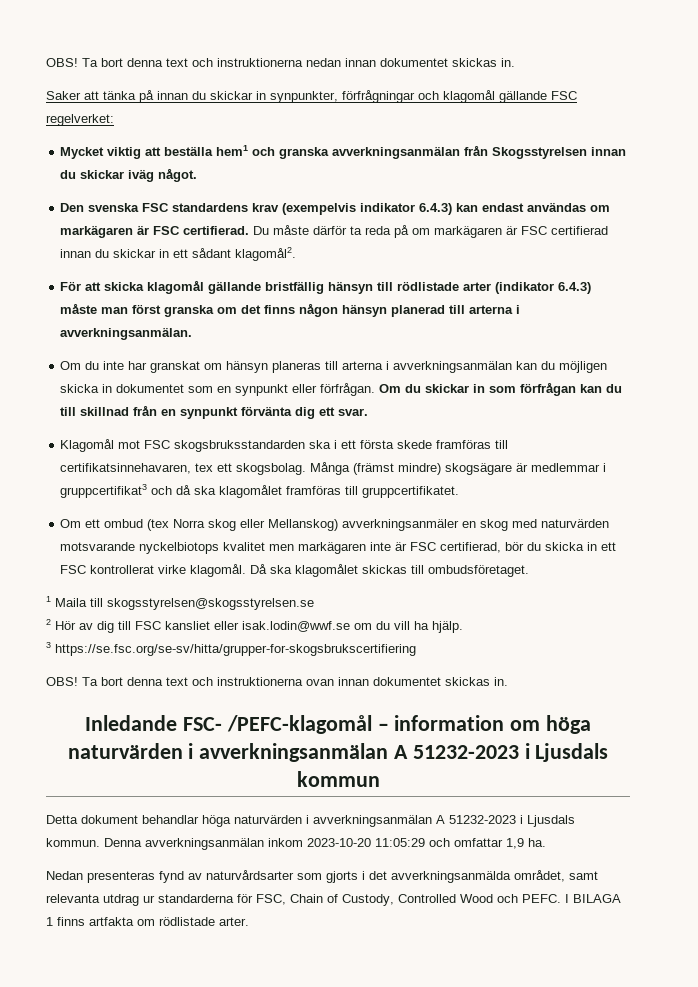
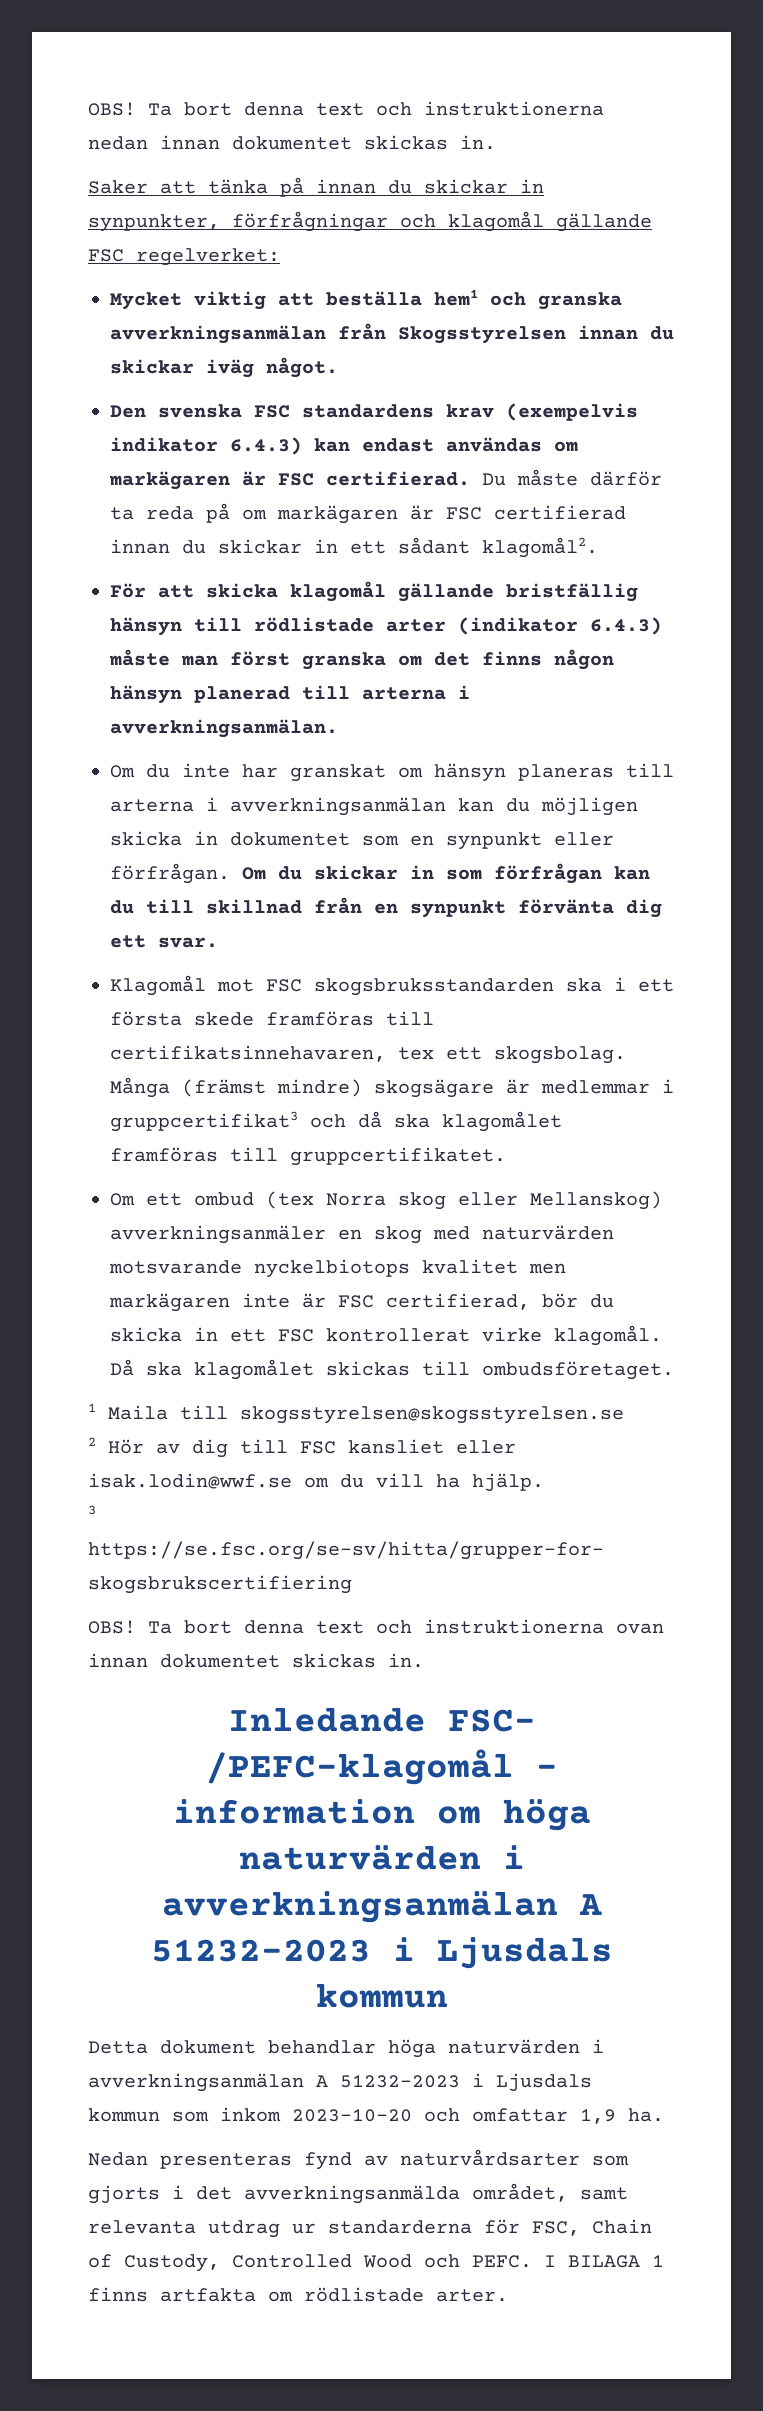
- Detta dokument behandlar höga naturvärden i avverkningsanmälan A 51232-2023 i Ljusdals kommun. Denna avverkningsanmälan inkom 2023-10-20 11:05:29 och omfattar 1,9 ha.
+ Detta dokument behandlar höga naturvärden i avverkningsanmälan A 51232-2023 i Ljusdals kommun som inkom 2023-10-20 och omfattar 1,9 ha.

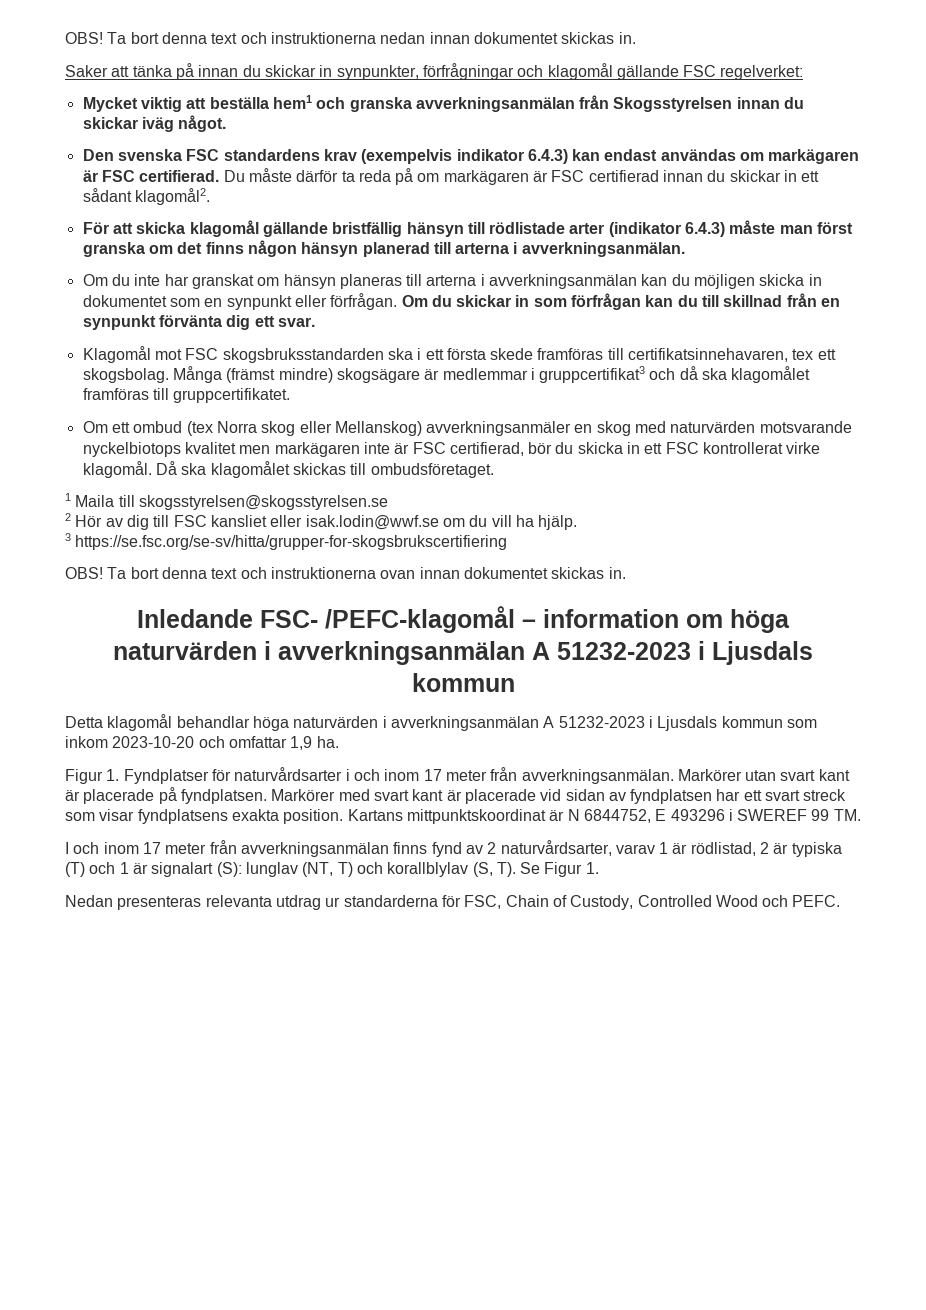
- Detta dokument behandlar höga naturvärden i avverkningsanmälan A 51232-2023 i Ljusdals kommun som inkom 2023-10-20 och omfattar 1,9 ha.
+ Detta klagomål behandlar höga naturvärden i avverkningsanmälan A 51232-2023 i Ljusdals kommun som inkom 2023-10-20 och omfattar 1,9 ha.
- Nedan presenteras fynd av naturvårdsarter som gjorts i det avverkningsanmälda området, samt relevanta utdrag ur standarderna för FSC, Chain of Custody, Controlled Wood och PEFC. I BILAGA 1 finns artfakta om rödlistade arter.
+ Figur 1. Fyndplatser för naturvårdsarter i och inom 17 meter från avverkningsanmälan. Markörer utan svart kant är placerade på fyndplatsen. Markörer med svart kant är placerade vid sidan av fyndplatsen har ett svart streck som visar fyndplatsens exakta position. Kartans mittpunktskoordinat är N 6844752, E 493296 i SWEREF 99 TM.
+ I och inom 17 meter från avverkningsanmälan finns fynd av 2 naturvårdsarter, varav 1 är rödlistad, 2 är typiska (T) och 1 är signalart (S): lunglav (NT, T) och korallblylav (S, T). Se Figur 1.
+ Nedan presenteras relevanta utdrag ur standarderna för FSC, Chain of Custody, Controlled Wood och PEFC.

